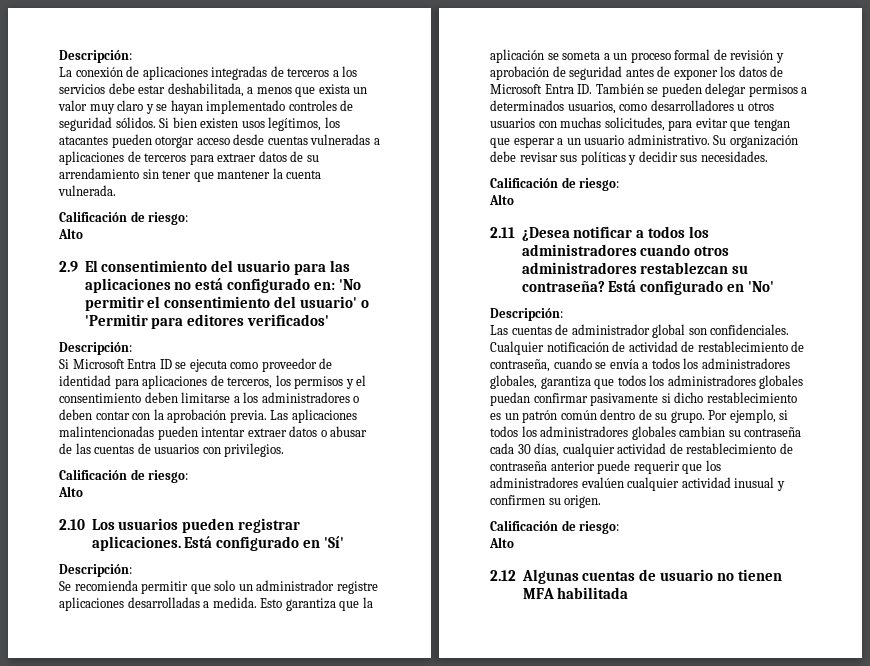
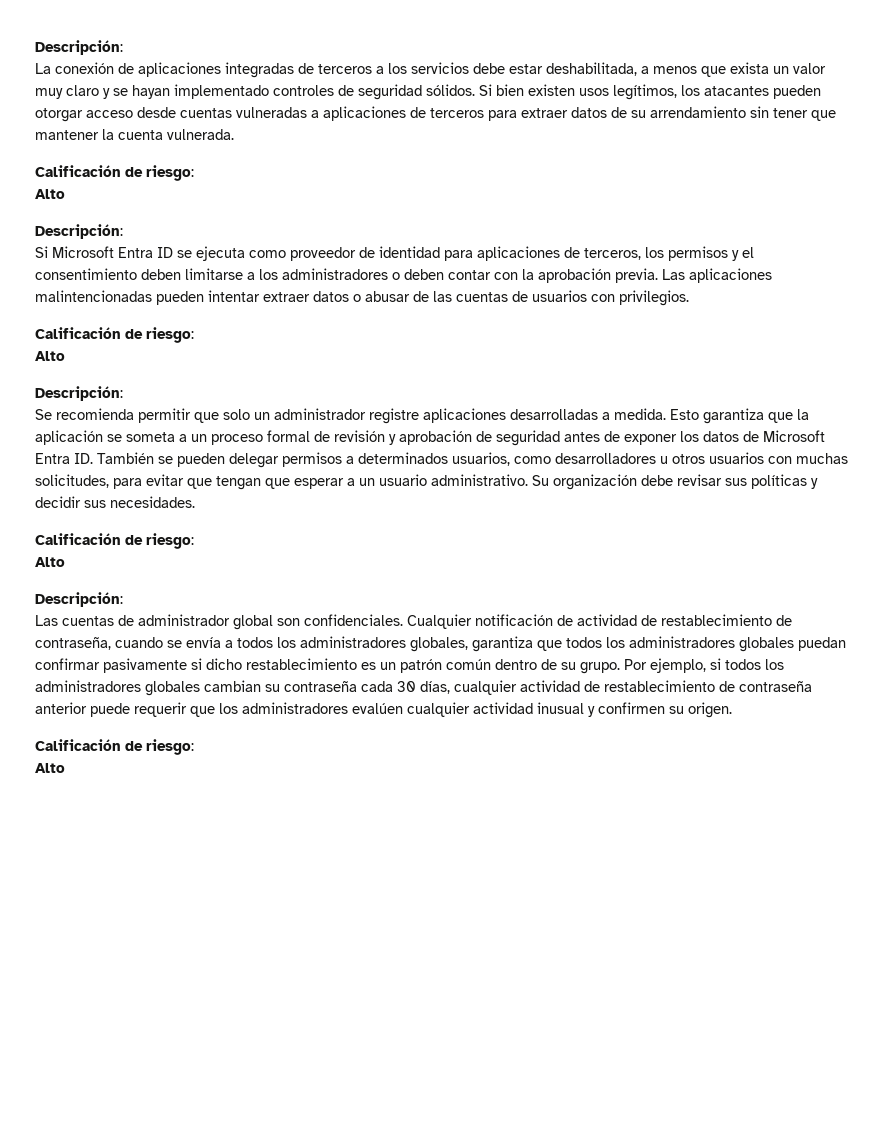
- 2.9 El consentimiento del usuario para las aplicaciones no está configurado en: 'No permitir el consentimiento del usuario' o 'Permitir para editores verificados'
- 2.10 Los usuarios pueden registrar aplicaciones. Está configurado en 'Sí'
- 2.11 ¿Desea notificar a todos los administradores cuando otros administradores restablezcan su contraseña? Está configurado en 'No'
- 2.12 Algunas cuentas de usuario no tienen MFA habilitada

